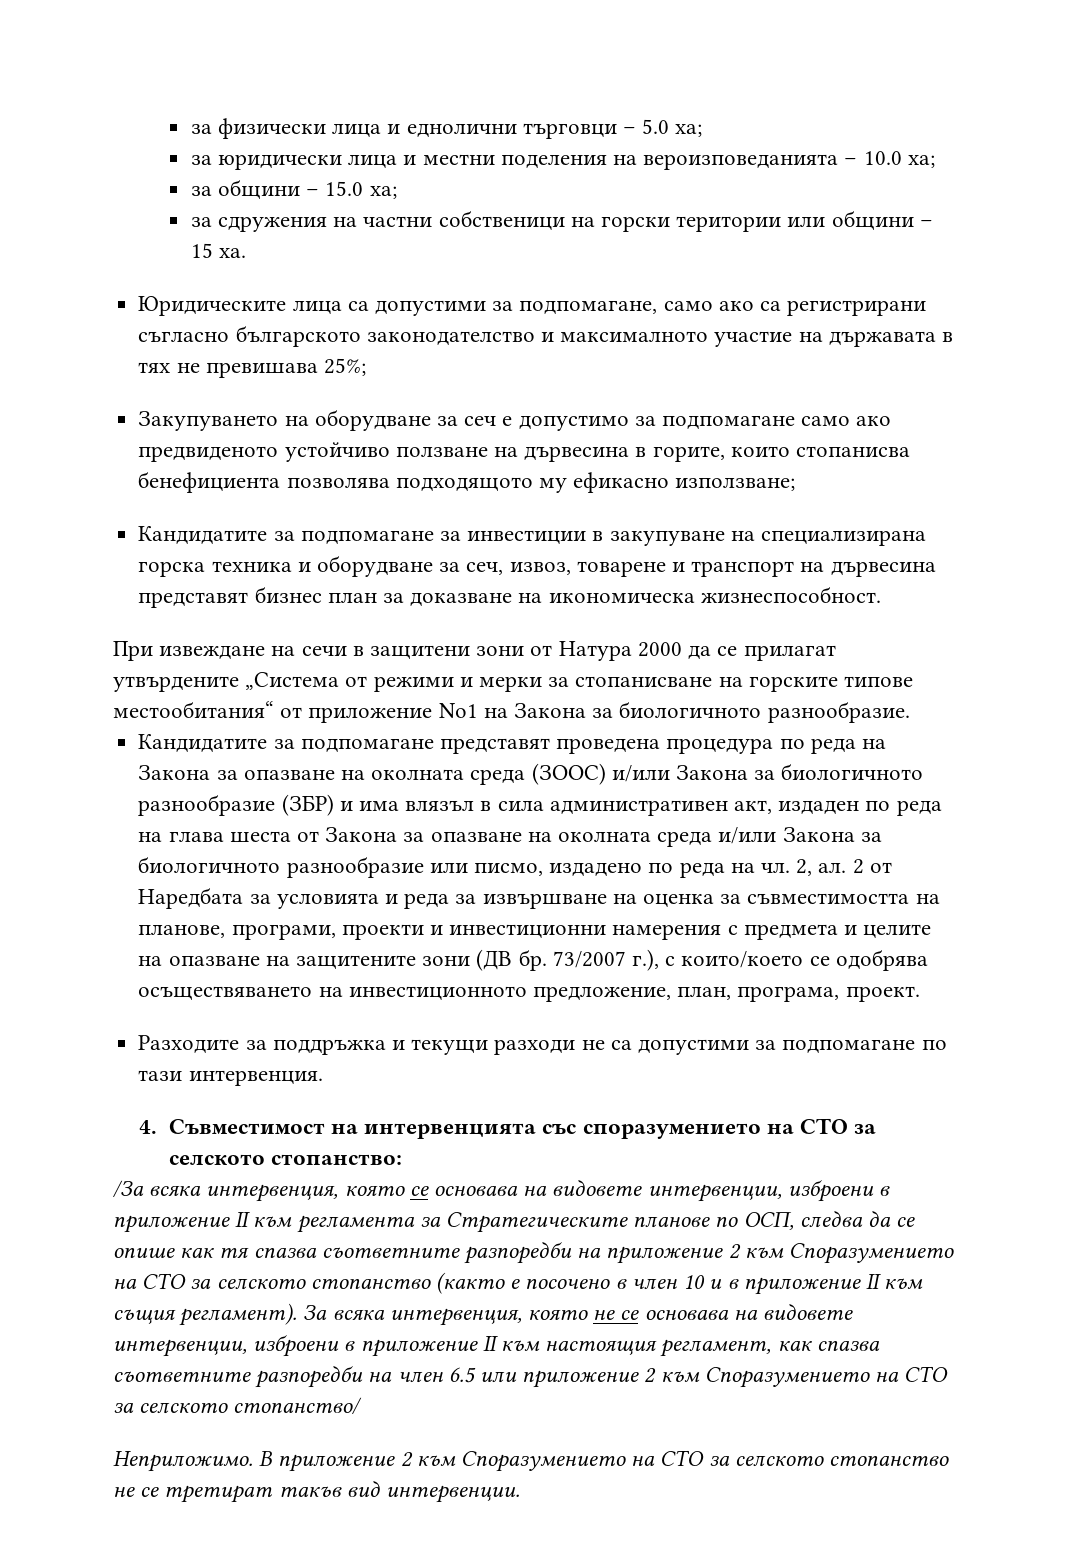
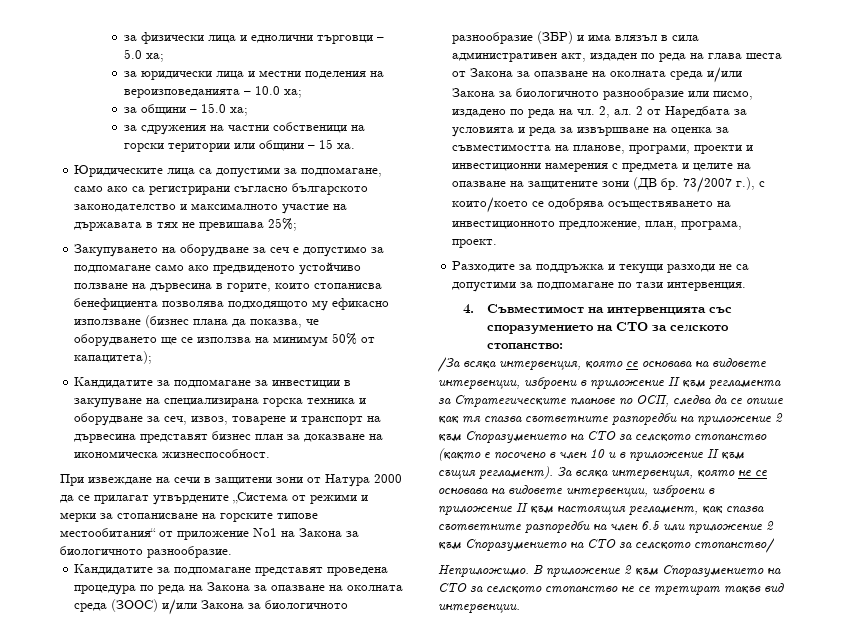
- Закупуването на оборудване за сеч е допустимо за подпомагане само ако предвиденото устойчиво ползване на дървесина в горите, които стопанисва бенефициента позволява подходящото му ефикасно използване;
+ Закупуването на оборудване за сеч е допустимо за подпомагане само ако предвиденото устойчиво ползване на дървесина в горите, които стопанисва бенефициента позволява подходящото му ефикасно използване (бизнес плана да показва, че оборудването ще се използва на минимум 50% от капацитета);

